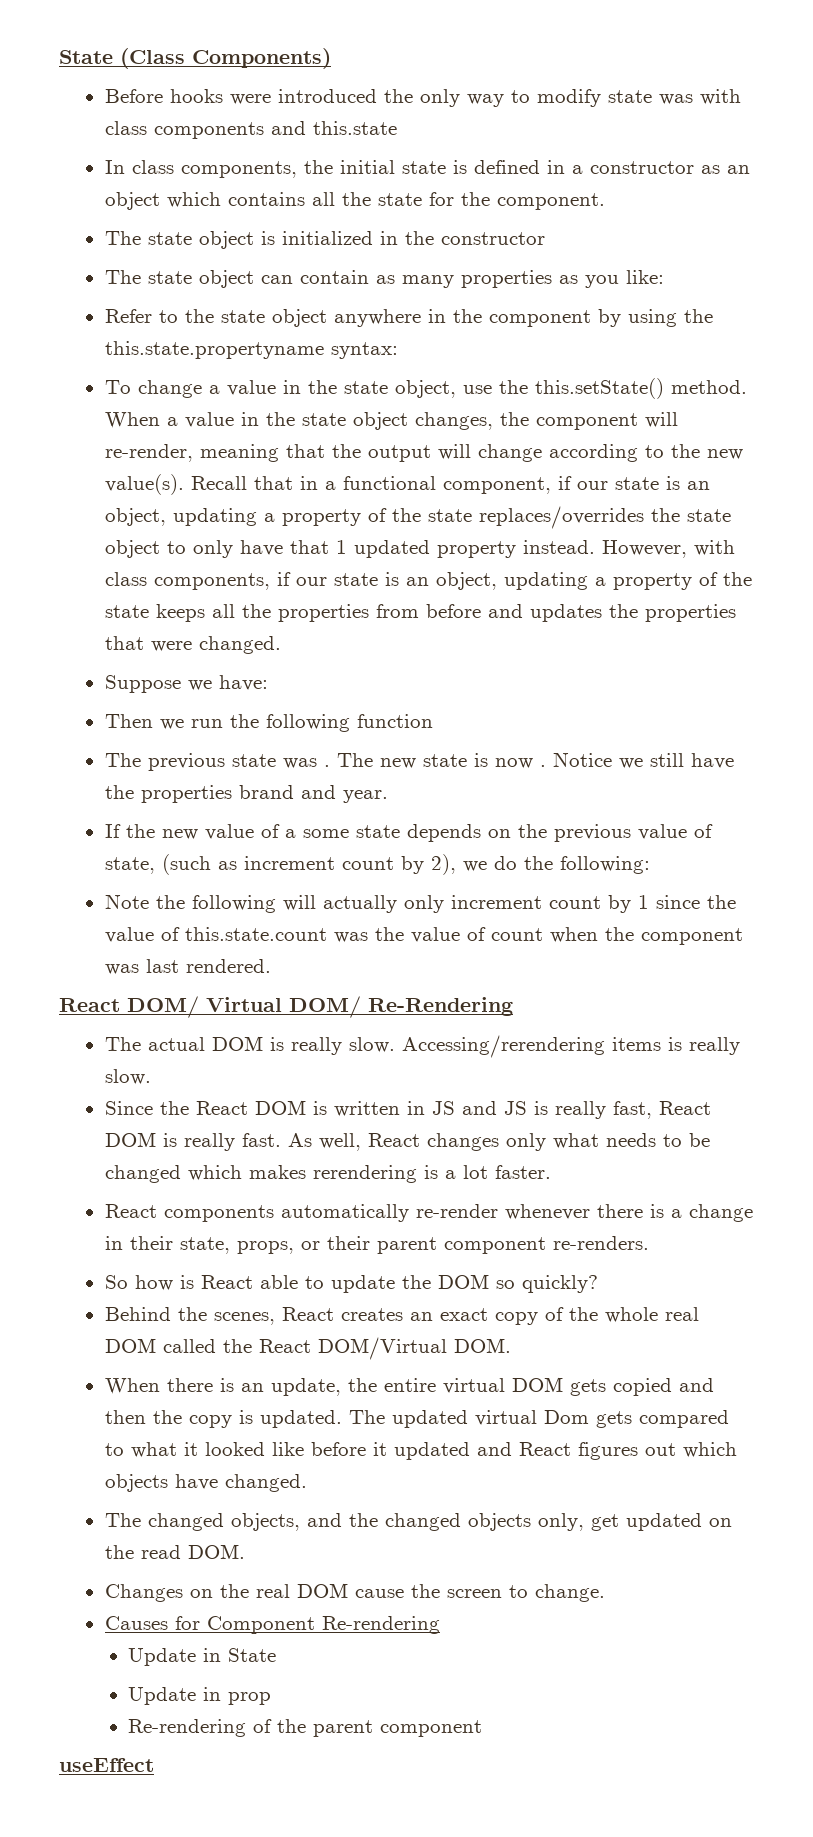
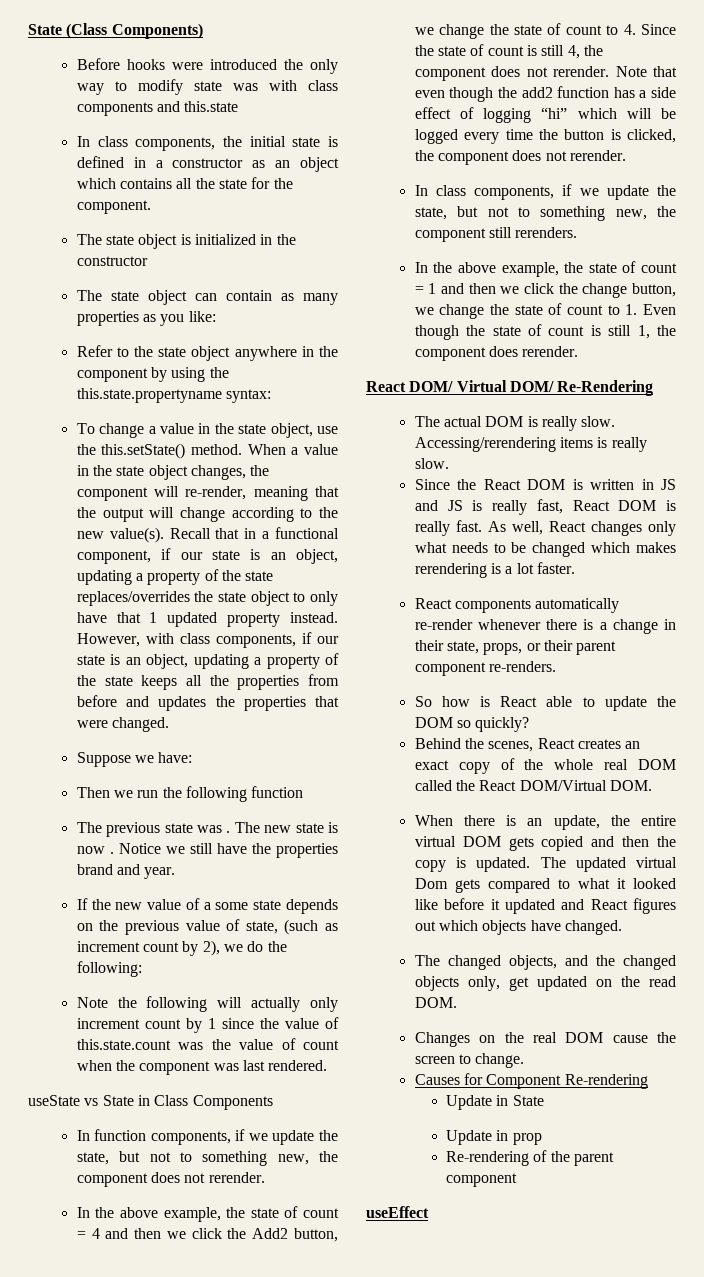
+ useState vs State in Class Components
+ In function components, if we update the state, but not to something new, the component does not rerender.
+ In the above example, the state of count = 4 and then we click the Add2 button, we change the state of count to 4. Since the state of count is still 4, the component does not rerender. Note that even though the add2 function has a side effect of logging “hi” which will be logged every time the button is clicked, the component does not rerender.
+ In class components, if we update the state, but not to something new, the component still rerenders.
+ In the above example, the state of count = 1 and then we click the change button, we change the state of count to 1. Even though the state of count is still 1, the component does rerender.

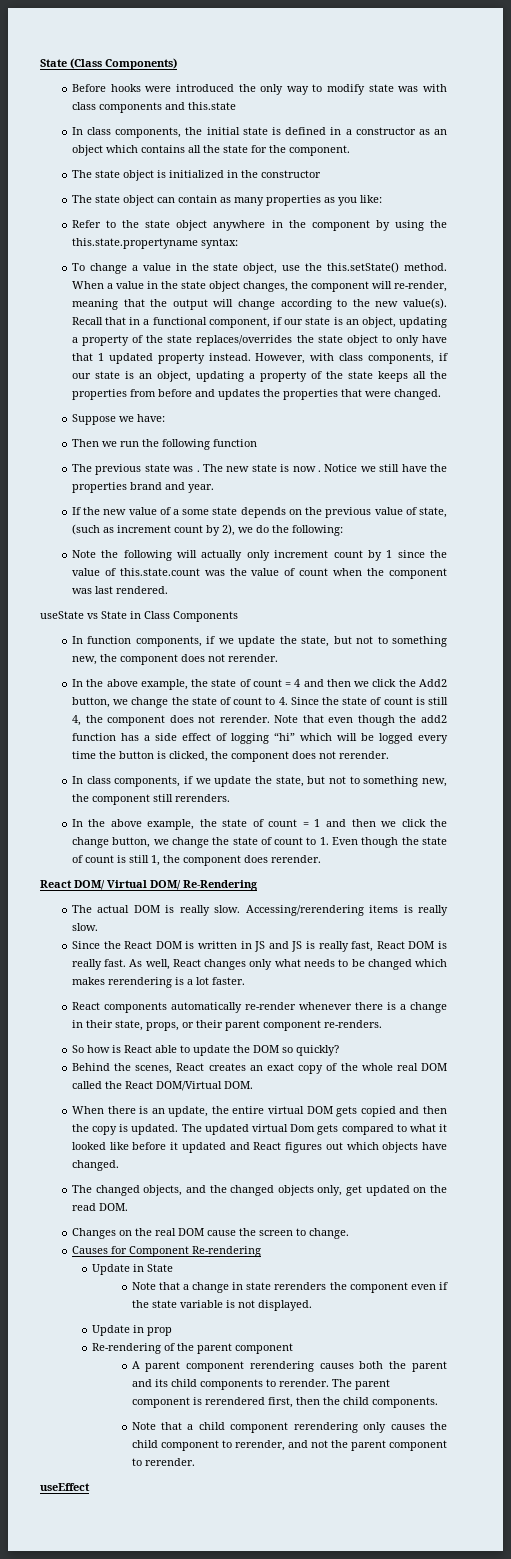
+ Note that a change in state rerenders the component even if the state variable is not displayed.
+ A parent component rerendering causes both the parent and its child components to rerender. The parent component is rerendered first, then the child components.
+ Note that a child component rerendering only causes the child component to rerender, and not the parent component to rerender.

